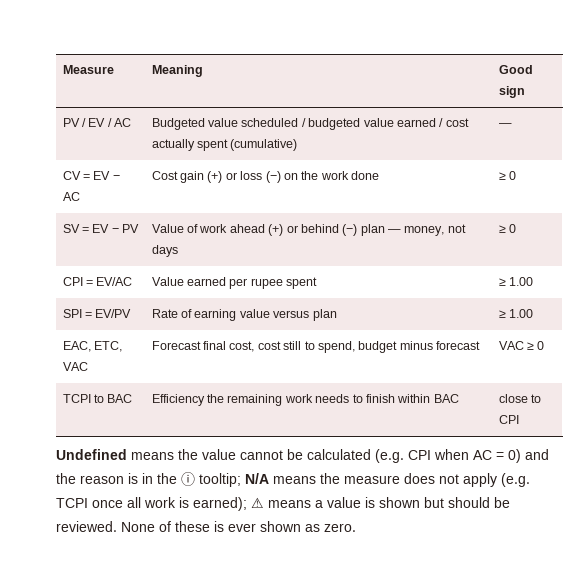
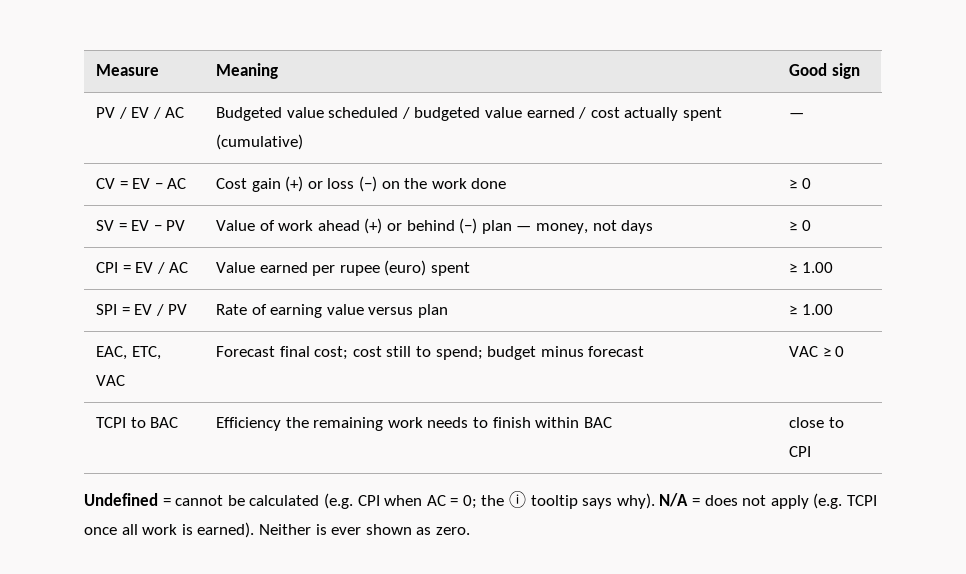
- CPI = EV/AC | Value earned per rupee spent | ≥ 1.00
+ CPI = EV / AC | Value earned per rupee (euro) spent | ≥ 1.00
- SPI = EV/PV | Rate of earning value versus plan | ≥ 1.00
+ SPI = EV / PV | Rate of earning value versus plan | ≥ 1.00
- EAC, ETC, VAC | Forecast final cost, cost still to spend, budget minus forecast | VAC ≥ 0
+ EAC, ETC, VAC | Forecast final cost; cost still to spend; budget minus forecast | VAC ≥ 0
- Undefined means the value cannot be calculated (e.g. CPI when AC = 0) and the reason is in the ⓘ tooltip; N/A means the measure does not apply (e.g. TCPI once all work is earned); ⚠ means a value is shown but should be reviewed. None of these is ever shown as zero.
+ Undefined = cannot be calculated (e.g. CPI when AC = 0; the ⓘ tooltip says why). N/A = does not apply (e.g. TCPI once all work is earned). Neither is ever shown as zero.

